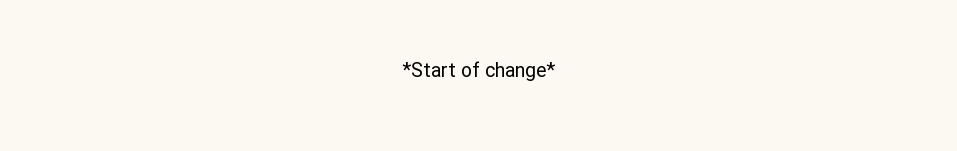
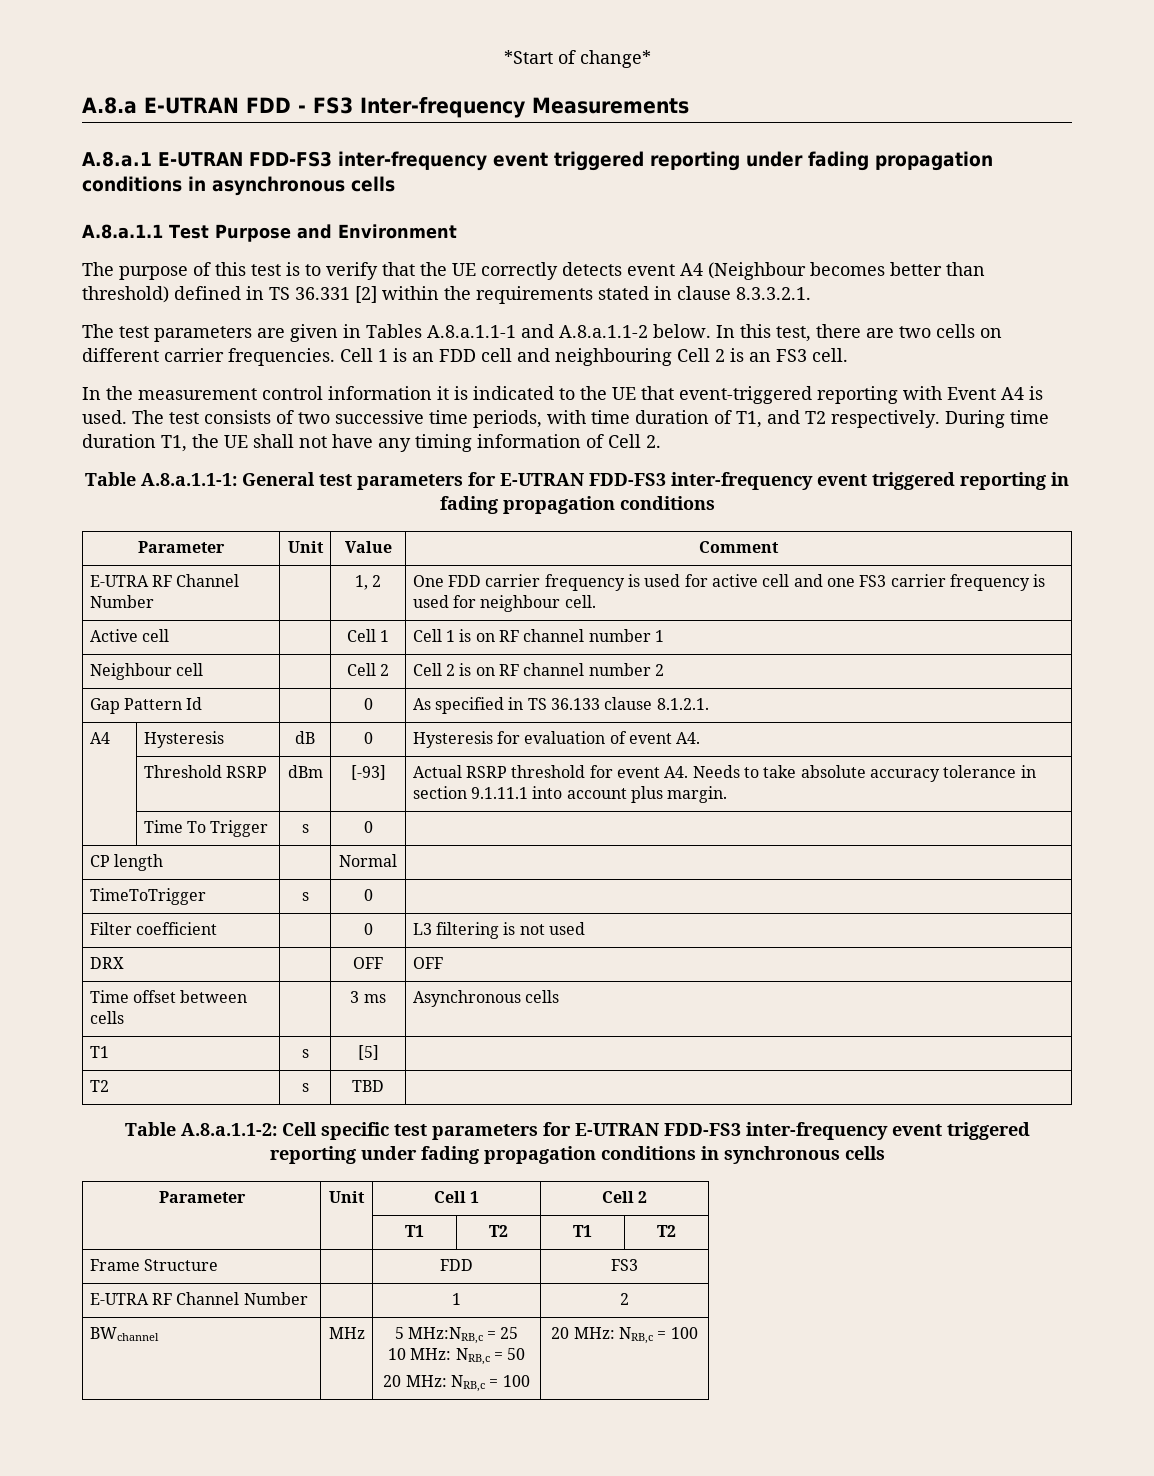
+ A.8.a E-UTRAN FDD - FS3 Inter-frequency Measurements
+ A.8.a.1 E-UTRAN FDD-FS3 inter-frequency event triggered reporting under fading propagation conditions in asynchronous cells
+ A.8.a.1.1 Test Purpose and Environment
+ The purpose of this test is to verify that the UE correctly detects event A4 (Neighbour becomes better than threshold) defined in TS 36.331 [2] within the requirements stated in clause 8.3.3.2.1.
+ The test parameters are given in Tables A.8.a.1.1-1 and A.8.a.1.1-2 below. In this test, there are two cells on different carrier frequencies. Cell 1 is an FDD cell and neighbouring Cell 2 is an FS3 cell.
+ In the measurement control information it is indicated to the UE that event-triggered reporting with Event A4 is used. The test consists of two successive time periods, with time duration of T1, and T2 respectively. During time duration T1, the UE shall not have any timing information of Cell 2.
+ Table A.8.a.1.1-1: General test parameters for E-UTRAN FDD-FS3 inter-frequency event triggered reporting in fading propagation conditions
+ Parameter | Unit | Value | Comment
+ E-UTRA RF Channel Number | | 1, 2 | One FDD carrier frequency is used for active cell and one FS3 carrier frequency is used for neighbour cell.
+ Active cell | | Cell 1 | Cell 1 is on RF channel number 1
+ Neighbour cell | | Cell 2 | Cell 2 is on RF channel number 2
+ Gap Pattern Id | | 0 | As specified in TS 36.133 clause 8.1.2.1.
+ A4 | Hysteresis | dB | 0 | Hysteresis for evaluation of event A4.
+ | Threshold RSRP | dBm | [-93] | Actual RSRP threshold for event A4. Needs to take absolute accuracy tolerance in section 9.1.11.1 into account plus margin.
+ | Time To Trigger | s | 0 |
+ CP length | | Normal |
+ TimeToTrigger | s | 0 |
+ Filter coefficient | | 0 | L3 filtering is not used
+ DRX | | OFF | OFF
+ Time offset between cells | | 3 ms | Asynchronous cells
+ T1 | s | [5] |
+ T2 | s | TBD |
+ Table A.8.a.1.1-2: Cell specific test parameters for E-UTRAN FDD-FS3 inter-frequency event triggered reporting under fading propagation conditions in synchronous cells
+ Parameter | Unit | Cell 1 | Cell 2
+ | | T1 | T2 | T1 | T2
+ Frame Structure | | FDD | FS3
+ E-UTRA RF Channel Number | | 1 | 2
+ BWchannel | MHz | 5 MHz:NRB,c = 25
+ 10 MHz: NRB,c = 50
+ 20 MHz: NRB,c = 100 | 20 MHz: NRB,c = 100

